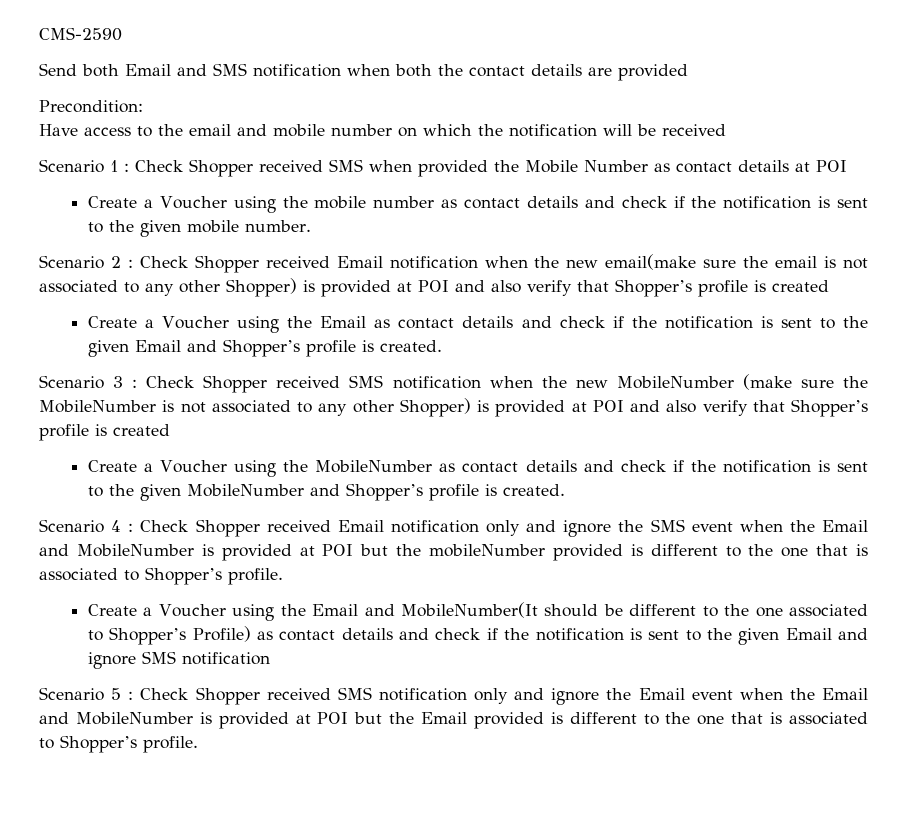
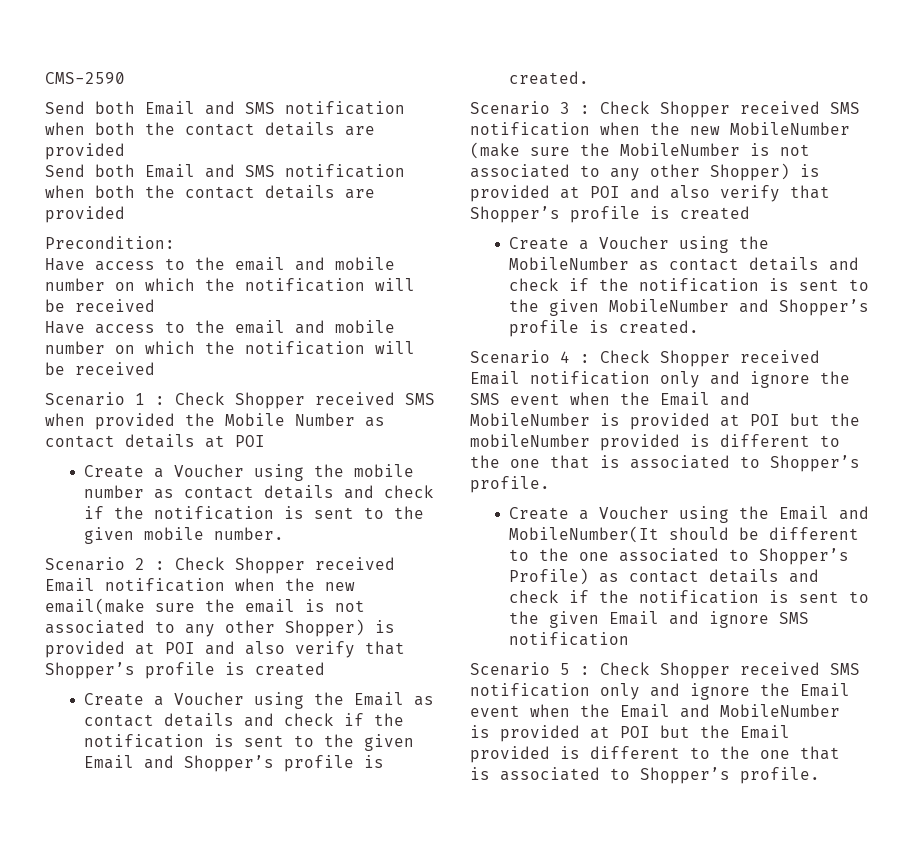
  CMS-2590
+ Send both Email and SMS notification when both the contact details are provided
  Precondition:
+ Have access to the email and mobile number on which the notification will be received

